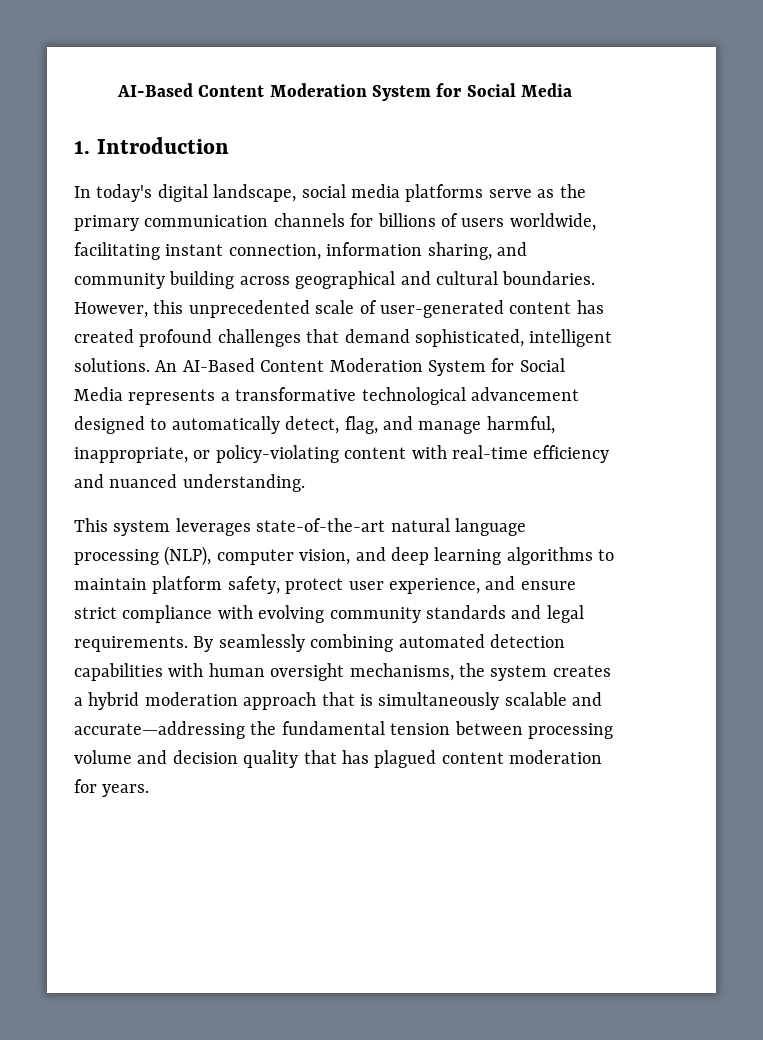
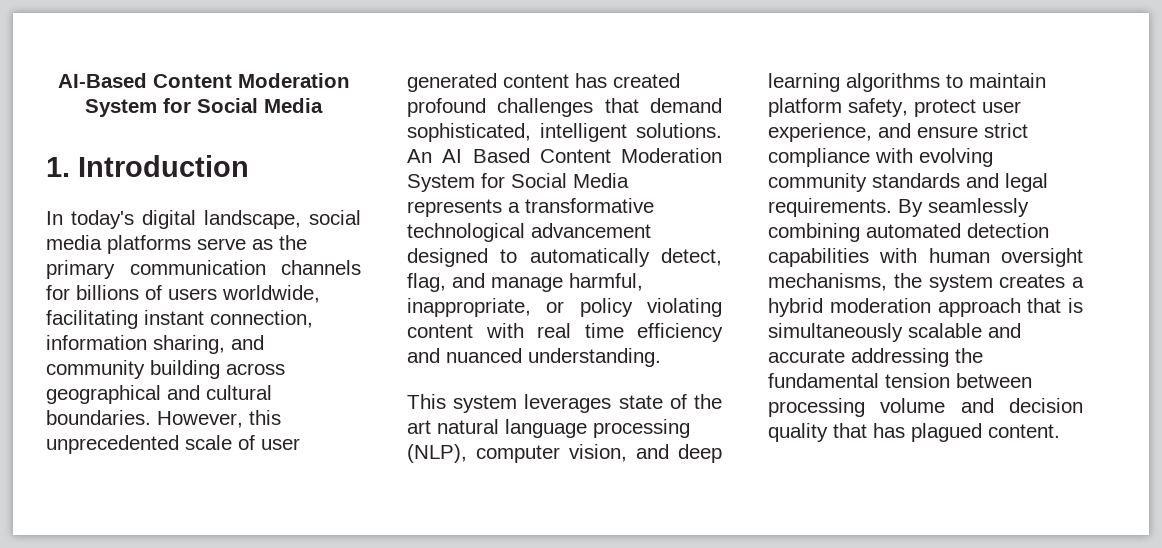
- However, this unprecedented scale of user-generated content has created profound challenges that demand sophisticated, intelligent solutions.
+ However, this unprecedented scale of user generated content has created profound challenges that demand sophisticated, intelligent solutions.
- An AI-Based Content Moderation System for Social Media represents a transformative technological advancement designed to automatically detect, flag, and manage harmful, inappropriate, or policy-violating content with real-time efficiency and nuanced understanding.
+ An AI Based Content Moderation System for Social Media represents a transformative technological advancement designed to automatically detect, flag, and manage harmful, inappropriate, or policy violating content with real time efficiency and nuanced understanding.
- This system leverages state-of-the-art natural language processing (NLP), computer vision, and deep learning algorithms to maintain platform safety, protect user experience, and ensure strict compliance with evolving community standards and legal requirements.
+ This system leverages state of the art natural language processing (NLP), computer vision, and deep learning algorithms to maintain platform safety, protect user experience, and ensure strict compliance with evolving community standards and legal requirements.
- By seamlessly combining automated detection capabilities with human oversight mechanisms, the system creates a hybrid moderation approach that is simultaneously scalable and accurate—addressing the fundamental tension between processing volume and decision quality that has plagued content moderation for years.
+ By seamlessly combining automated detection capabilities with human oversight mechanisms, the system creates a hybrid moderation approach that is simultaneously scalable and accurate addressing the fundamental tension between processing volume and decision quality that has plagued content.

